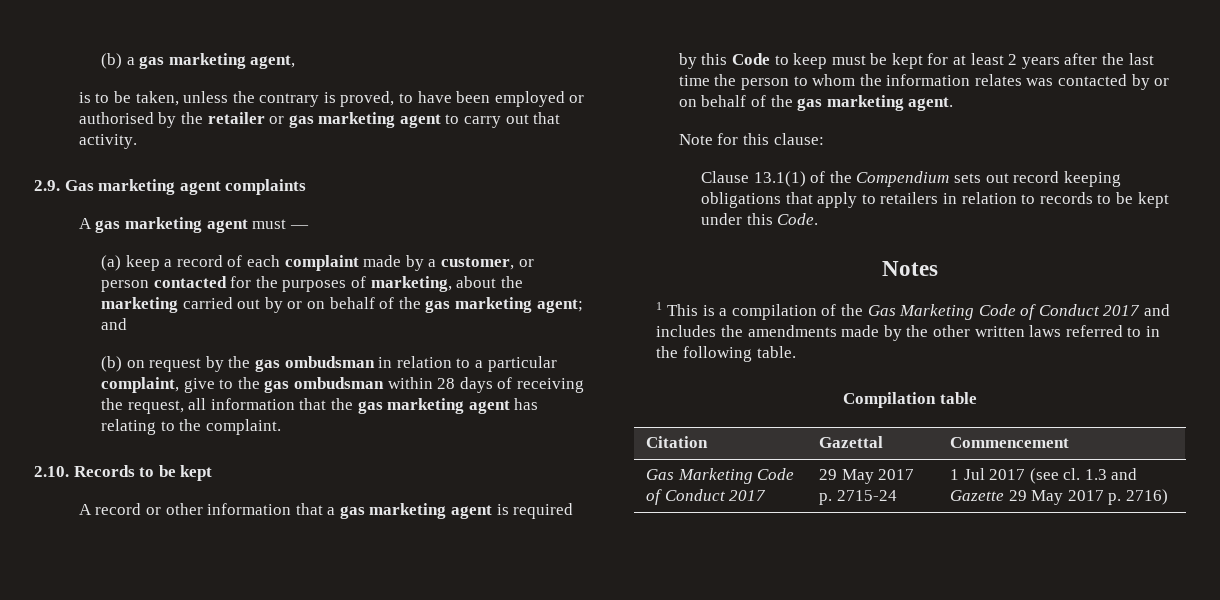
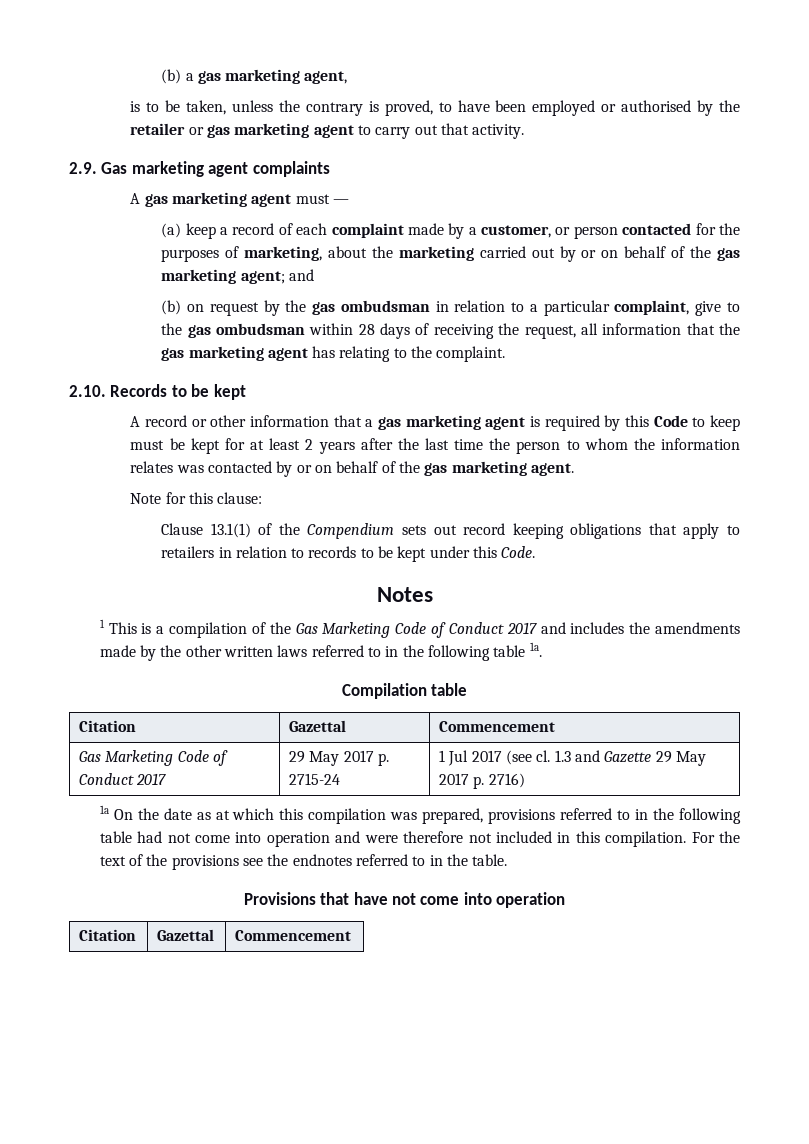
- 1 This is a compilation of the Gas Marketing Code of Conduct 2017 and includes the amendments made by the other written laws referred to in the following table.
+ 1 This is a compilation of the Gas Marketing Code of Conduct 2017 and includes the amendments made by the other written laws referred to in the following table 1a.
+ 1a On the date as at which this compilation was prepared, provisions referred to in the following table had not come into operation and were therefore not included in this compilation. For the text of the provisions see the endnotes referred to in the table.
+ Provisions that have not come into operation
+ Citation | Gazettal | Commencement

